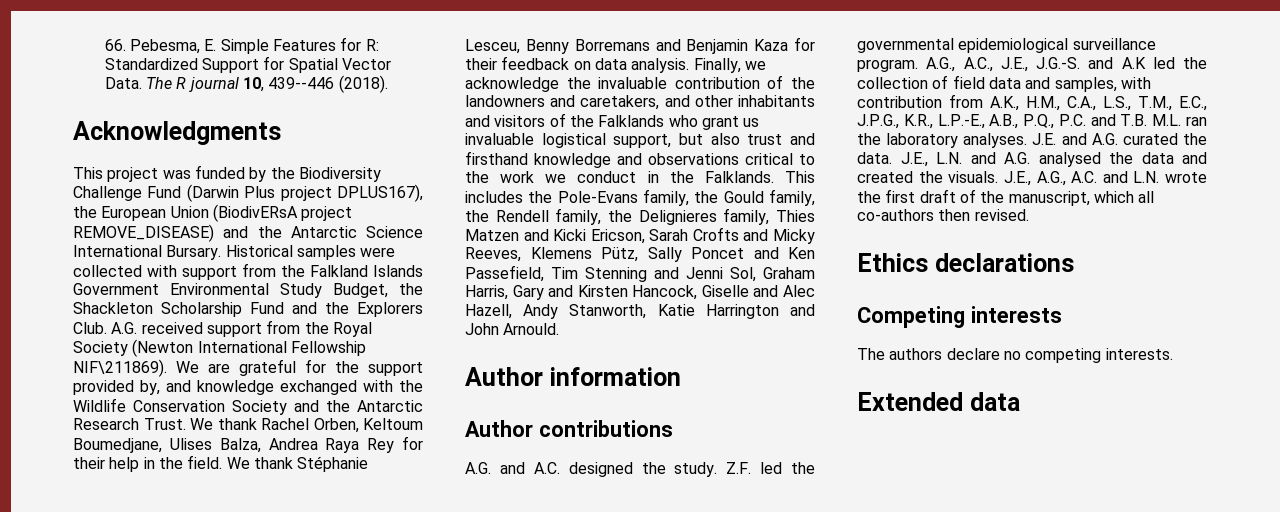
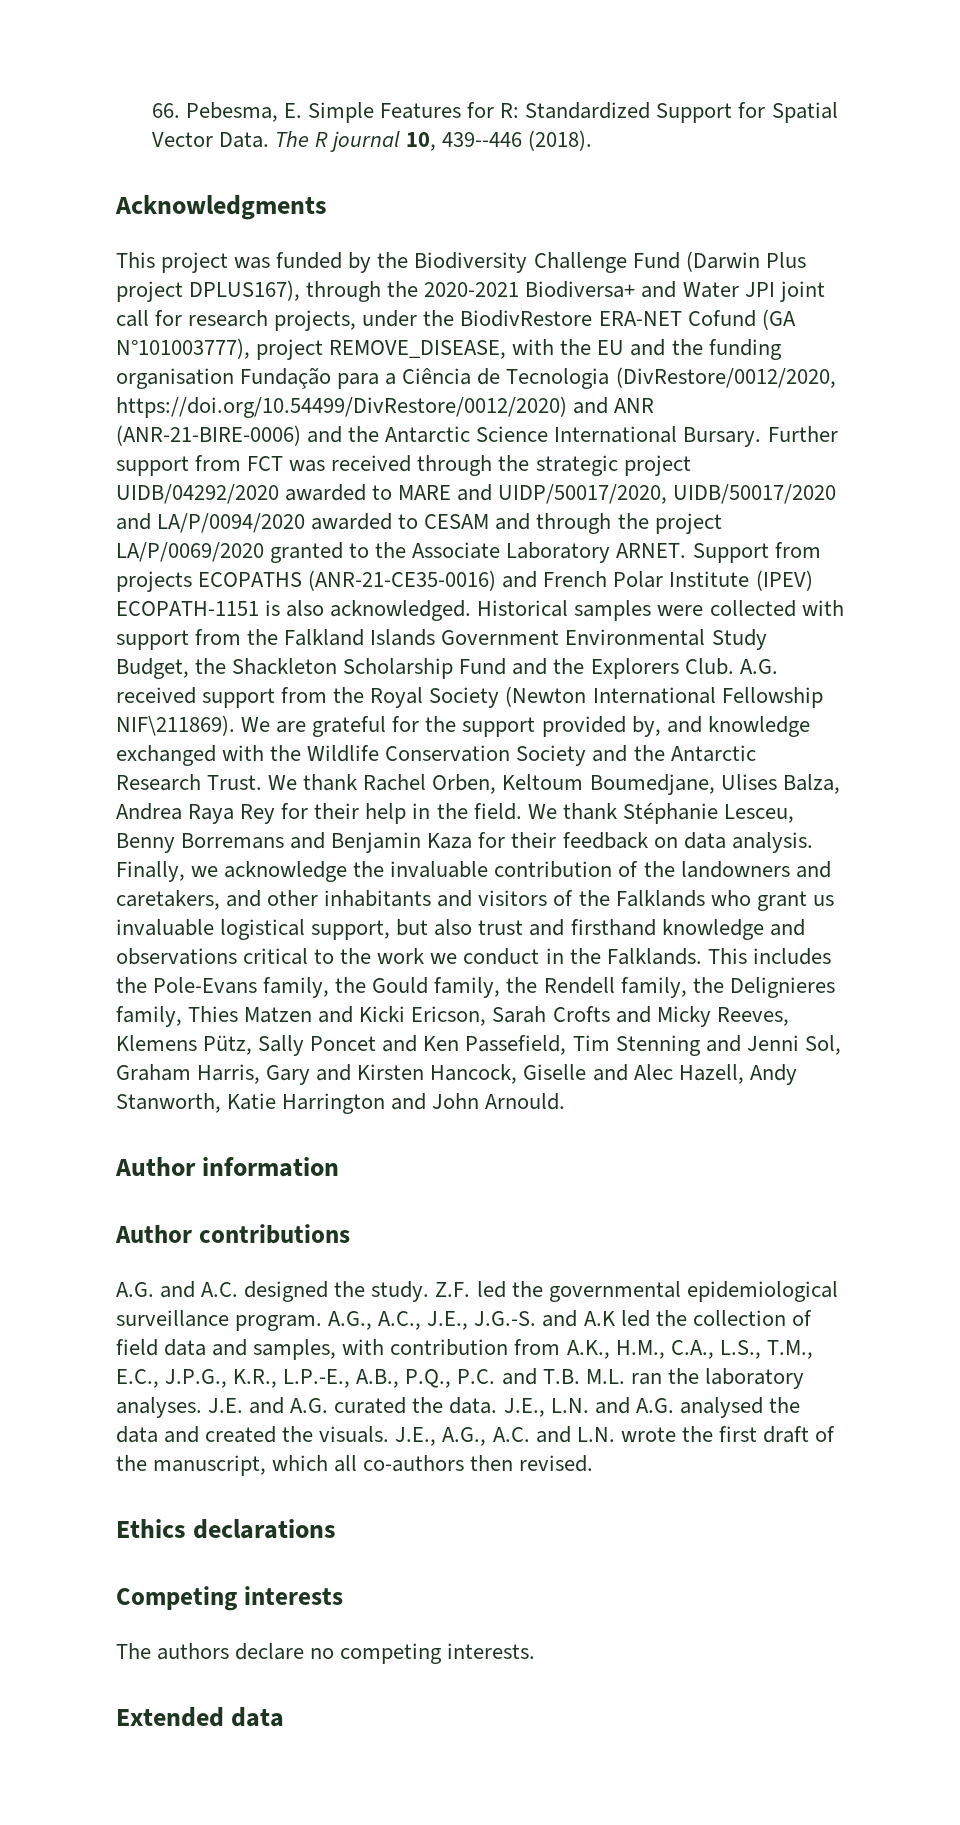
- This project was funded by the Biodiversity Challenge Fund (Darwin Plus project DPLUS167), the European Union (BiodivERsA project REMOVE_DISEASE) and the Antarctic Science International Bursary.
+ This project was funded by the Biodiversity Challenge Fund (Darwin Plus project DPLUS167), through the 2020-2021 Biodiversa+ and Water JPI joint call for research projects, under the BiodivRestore ERA-NET Cofund (GA N°101003777), project REMOVE_DISEASE, with the EU and the funding organisation Fundação para a Ciência de Tecnologia (DivRestore/0012/2020, https://doi.org/10.54499/DivRestore/0012/2020) and ANR (ANR-21-BIRE-0006) and the Antarctic Science International Bursary.
+ Further support from FCT was received through the strategic project UIDB/04292/2020 awarded to MARE and UIDP/50017/2020, UIDB/50017/2020 and LA/P/0094/2020 awarded to CESAM and through the project LA/P/0069/2020 granted to the Associate Laboratory ARNET. Support from projects ECOPATHS (ANR-21-CE35-0016) and French Polar Institute (IPEV) ECOPATH-1151 is also acknowledged.

